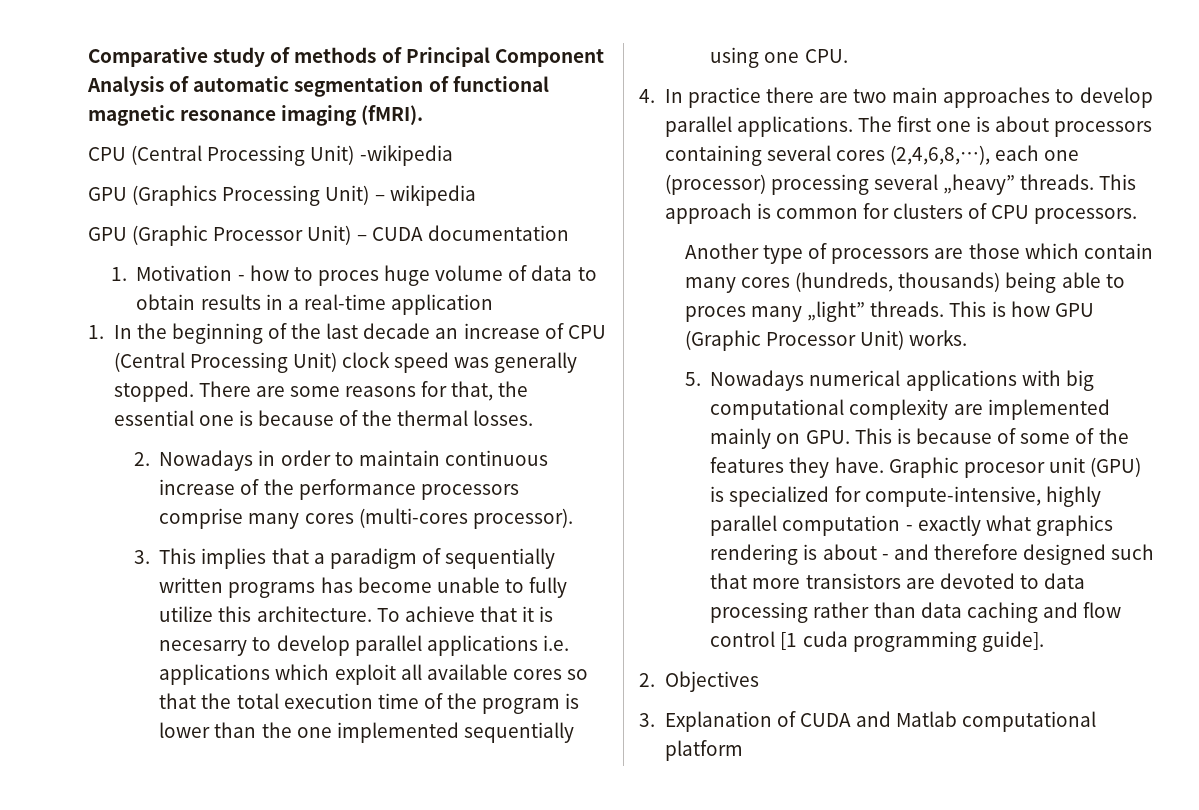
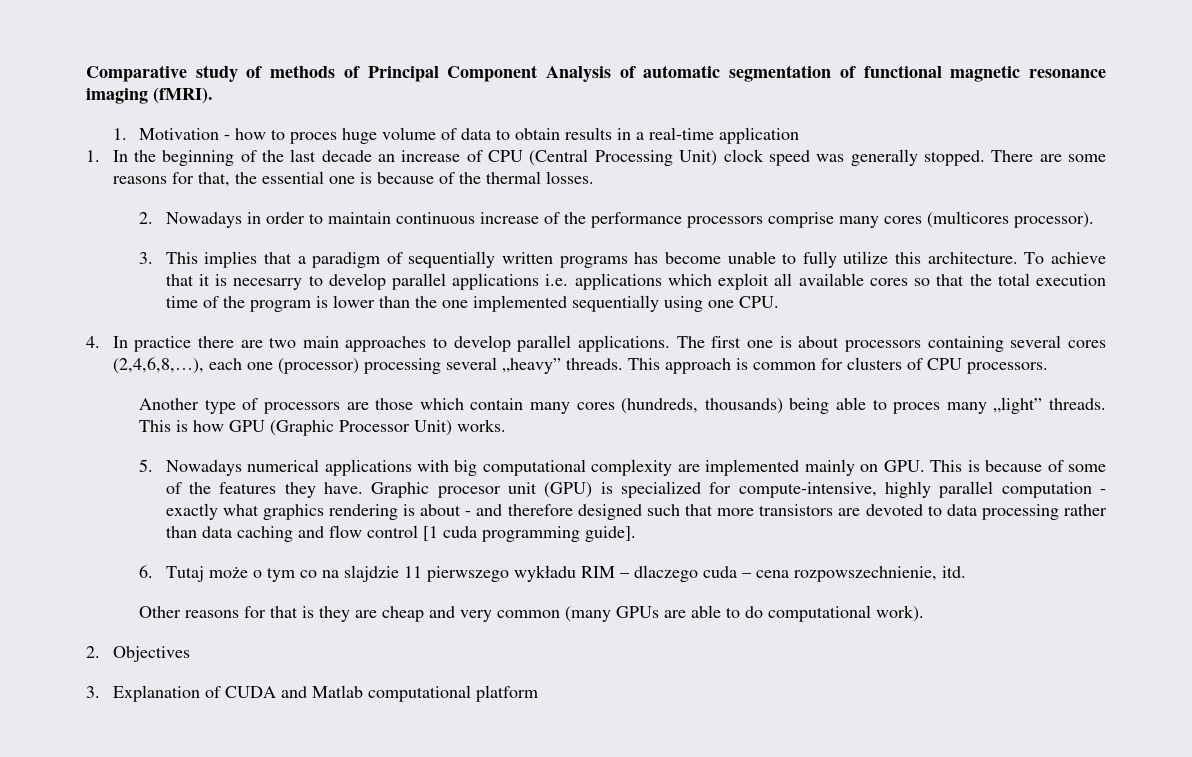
- CPU (Central Processing Unit) -wikipedia
- GPU (Graphics Processing Unit) – wikipedia
- GPU (Graphic Processor Unit) – CUDA documentation
- 2. Nowadays in order to maintain continuous increase of the performance processors comprise many cores (multi-cores processor).
+ 2. Nowadays in order to maintain continuous increase of the performance processors comprise many cores (multicores processor).
+ 6. Tutaj może o tym co na slajdzie 11 pierwszego wykładu RIM – dlaczego cuda – cena rozpowszechnienie, itd.
+ Other reasons for that is they are cheap and very common (many GPUs are able to do computational work).

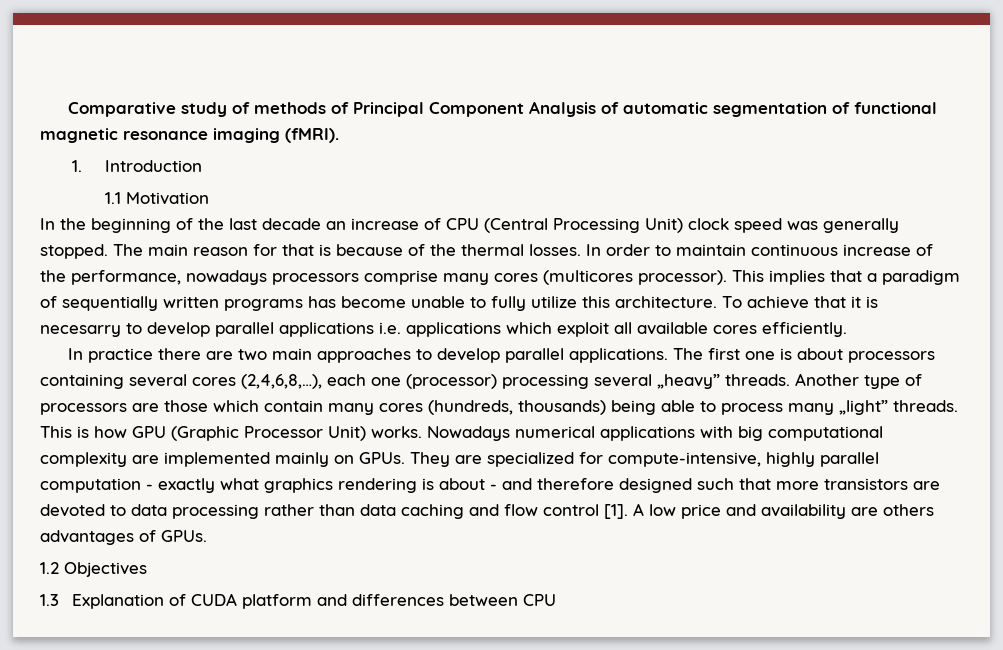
- 1. Motivation - how to proces huge volume of data to obtain results in a real-time application
- 1. In the beginning of the last decade an increase of CPU (Central Processing Unit) clock speed was generally stopped.
+ 1. Introduction
+ 1.1 Motivation
+ In the beginning of the last decade an increase of CPU (Central Processing Unit) clock speed was generally stopped.
- There are some reasons for that, the essential one is because of the thermal losses.
- 2. Nowadays in order to maintain continuous increase of the performance processors comprise many cores (multicores processor).
- 3. This implies that a paradigm of sequentially written programs has become unable to fully utilize this architecture.
+ The main reason for that is because of the thermal losses. In order to maintain continuous increase of the performance, nowadays processors comprise many cores (multicores processor). This implies that a paradigm of sequentially written programs has become unable to fully utilize this architecture.
- To achieve that it is necesarry to develop parallel applications i.e. applications which exploit all available cores so that the total execution time of the program is lower than the one implemented sequentially using one CPU.
- 4. In practice there are two main approaches to develop parallel applications.
+ To achieve that it is necesarry to develop parallel applications i.e. applications which exploit all available cores efficiently.
+ In practice there are two main approaches to develop parallel applications.
- The first one is about processors containing several cores (2,4,6,8,…), each one (processor) processing several „heavy” threads. This approach is common for clusters of CPU processors.
- Another type of processors are those which contain many cores (hundreds, thousands) being able to proces many „light” threads.
+ The first one is about processors containing several cores (2,4,6,8,…), each one (processor) processing several „heavy” threads. Another type of processors are those which contain many cores (hundreds, thousands) being able to process many „light” threads.
- This is how GPU (Graphic Processor Unit) works.
- 5. Nowadays numerical applications with big computational complexity are implemented mainly on GPU. This is because of some of the features they have. Graphic procesor unit (GPU) is specialized for compute-intensive, highly parallel computation - exactly what graphics rendering is about - and therefore designed such that more transistors are devoted to data processing rather than data caching and flow control [1 cuda programming guide].
- 6. Tutaj może o tym co na slajdzie 11 pierwszego wykładu RIM – dlaczego cuda – cena rozpowszechnienie, itd.
- Other reasons for that is they are cheap and very common (many GPUs are able to do computational work).
- 2. Objectives
+ This is how GPU (Graphic Processor Unit) works. Nowadays numerical applications with big computational complexity are implemented mainly on GPUs. They are specialized for compute-intensive, highly parallel computation - exactly what graphics rendering is about - and therefore designed such that more transistors are devoted to data processing rather than data caching and flow control [1]. A low price and availability are others advantages of GPUs.
+ 1.2 Objectives
- 3. Explanation of CUDA and Matlab computational platform
+ 1.3 Explanation of CUDA platform and differences between CPU

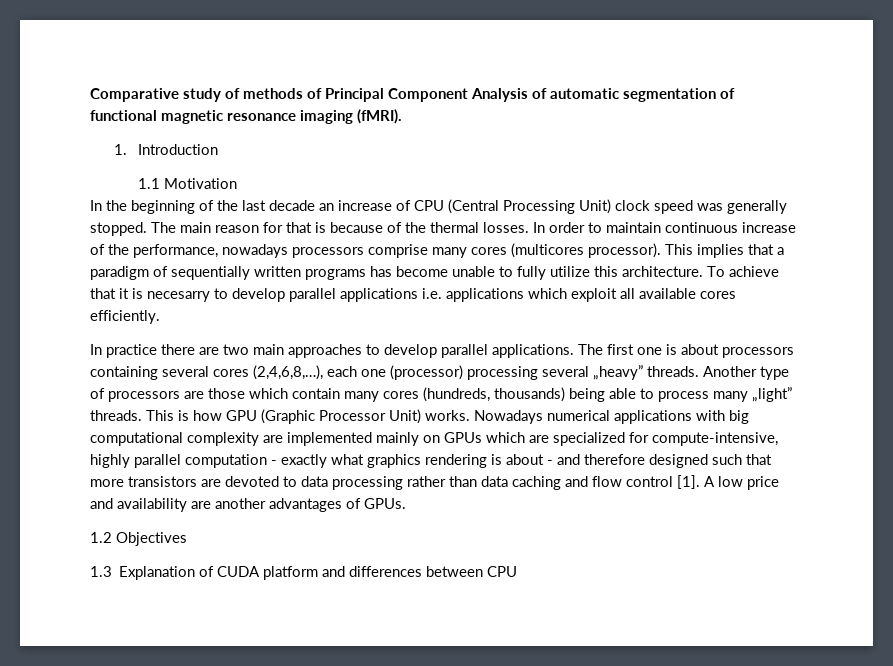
- Nowadays numerical applications with big computational complexity are implemented mainly on GPUs. They are specialized for compute-intensive, highly parallel computation - exactly what graphics rendering is about - and therefore designed such that more transistors are devoted to data processing rather than data caching and flow control [1].
+ Nowadays numerical applications with big computational complexity are implemented mainly on GPUs which are specialized for compute-intensive, highly parallel computation - exactly what graphics rendering is about - and therefore designed such that more transistors are devoted to data processing rather than data caching and flow control [1].
- A low price and availability are others advantages of GPUs.
+ A low price and availability are another advantages of GPUs.

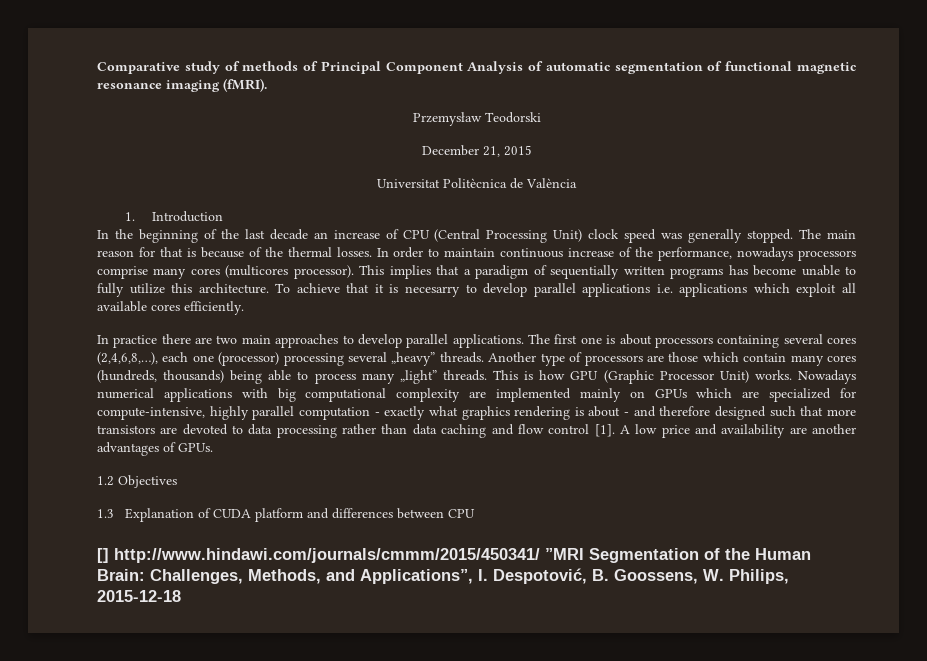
+ Przemysław Teodorski
+ December 21, 2015
+ Universitat Politècnica de València
- 1.1 Motivation
+ [] http://www.hindawi.com/journals/cmmm/2015/450341/ ”MRI Segmentation of the Human Brain: Challenges, Methods, and Applications”, I. Despotović, B. Goossens, W. Philips, 2015-12-18

